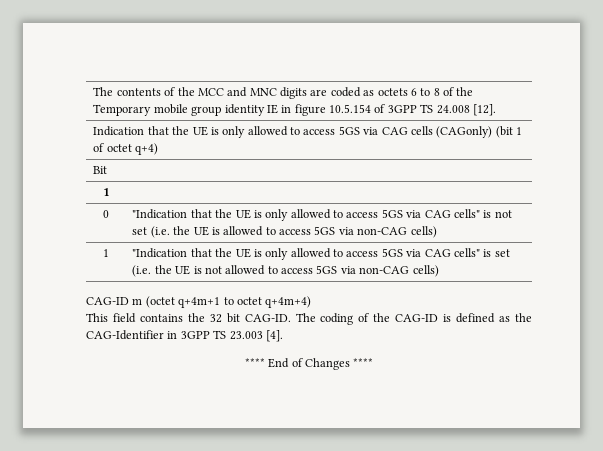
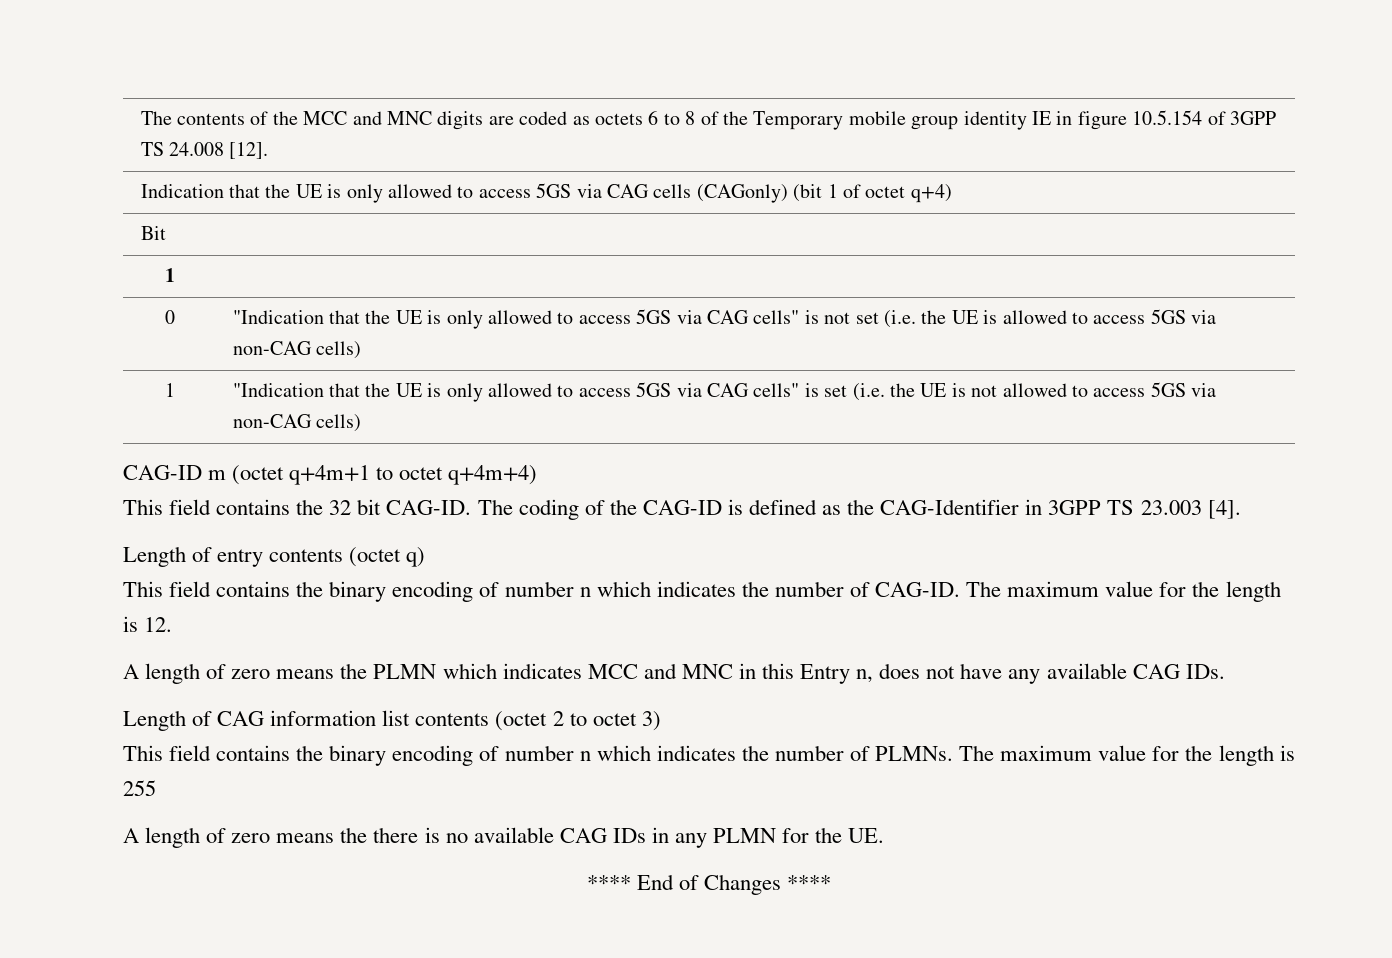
+ Length of entry contents (octet q)
+ This field contains the binary encoding of number n which indicates the number of CAG-ID. The maximum value for the length is 12.
+ A length of zero means the PLMN which indicates MCC and MNC in this Entry n, does not have any available CAG IDs.
+ Length of CAG information list contents (octet 2 to octet 3)
+ This field contains the binary encoding of number n which indicates the number of PLMNs. The maximum value for the length is 255
+ A length of zero means the there is no available CAG IDs in any PLMN for the UE.

